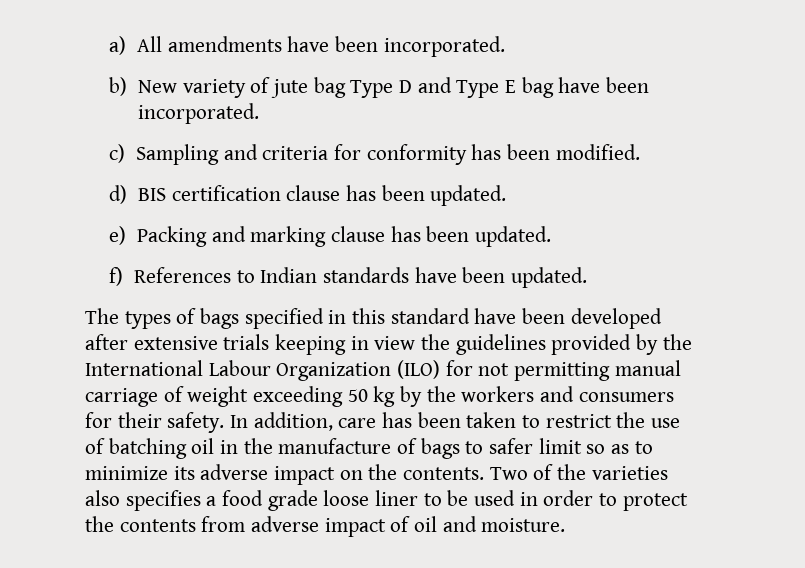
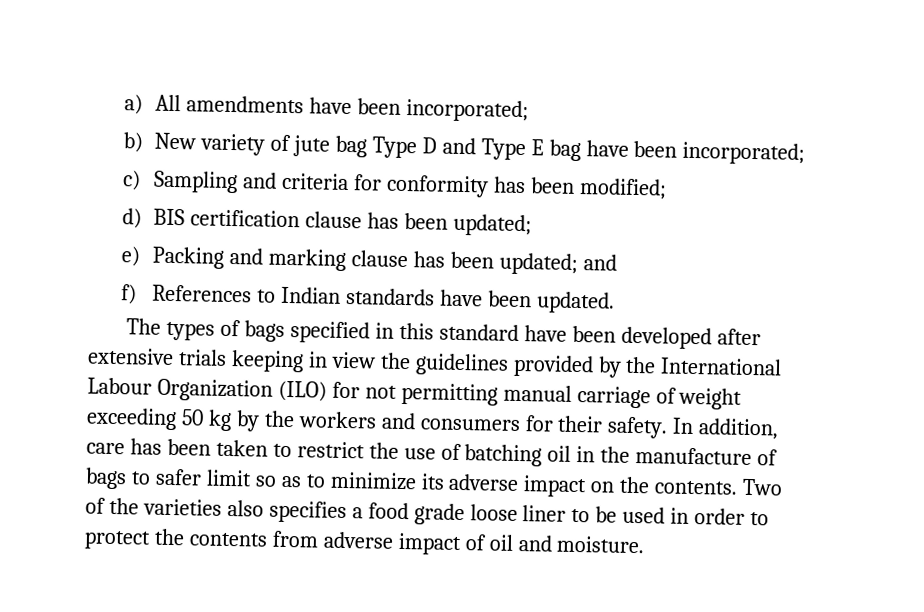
- a) All amendments have been incorporated.
+ a) All amendments have been incorporated;
- b) New variety of jute bag Type D and Type E bag have been incorporated.
+ b) New variety of jute bag Type D and Type E bag have been incorporated;
- c) Sampling and criteria for conformity has been modified.
+ c) Sampling and criteria for conformity has been modified;
- d) BIS certification clause has been updated.
+ d) BIS certification clause has been updated;
- e) Packing and marking clause has been updated.
+ e) Packing and marking clause has been updated; and

